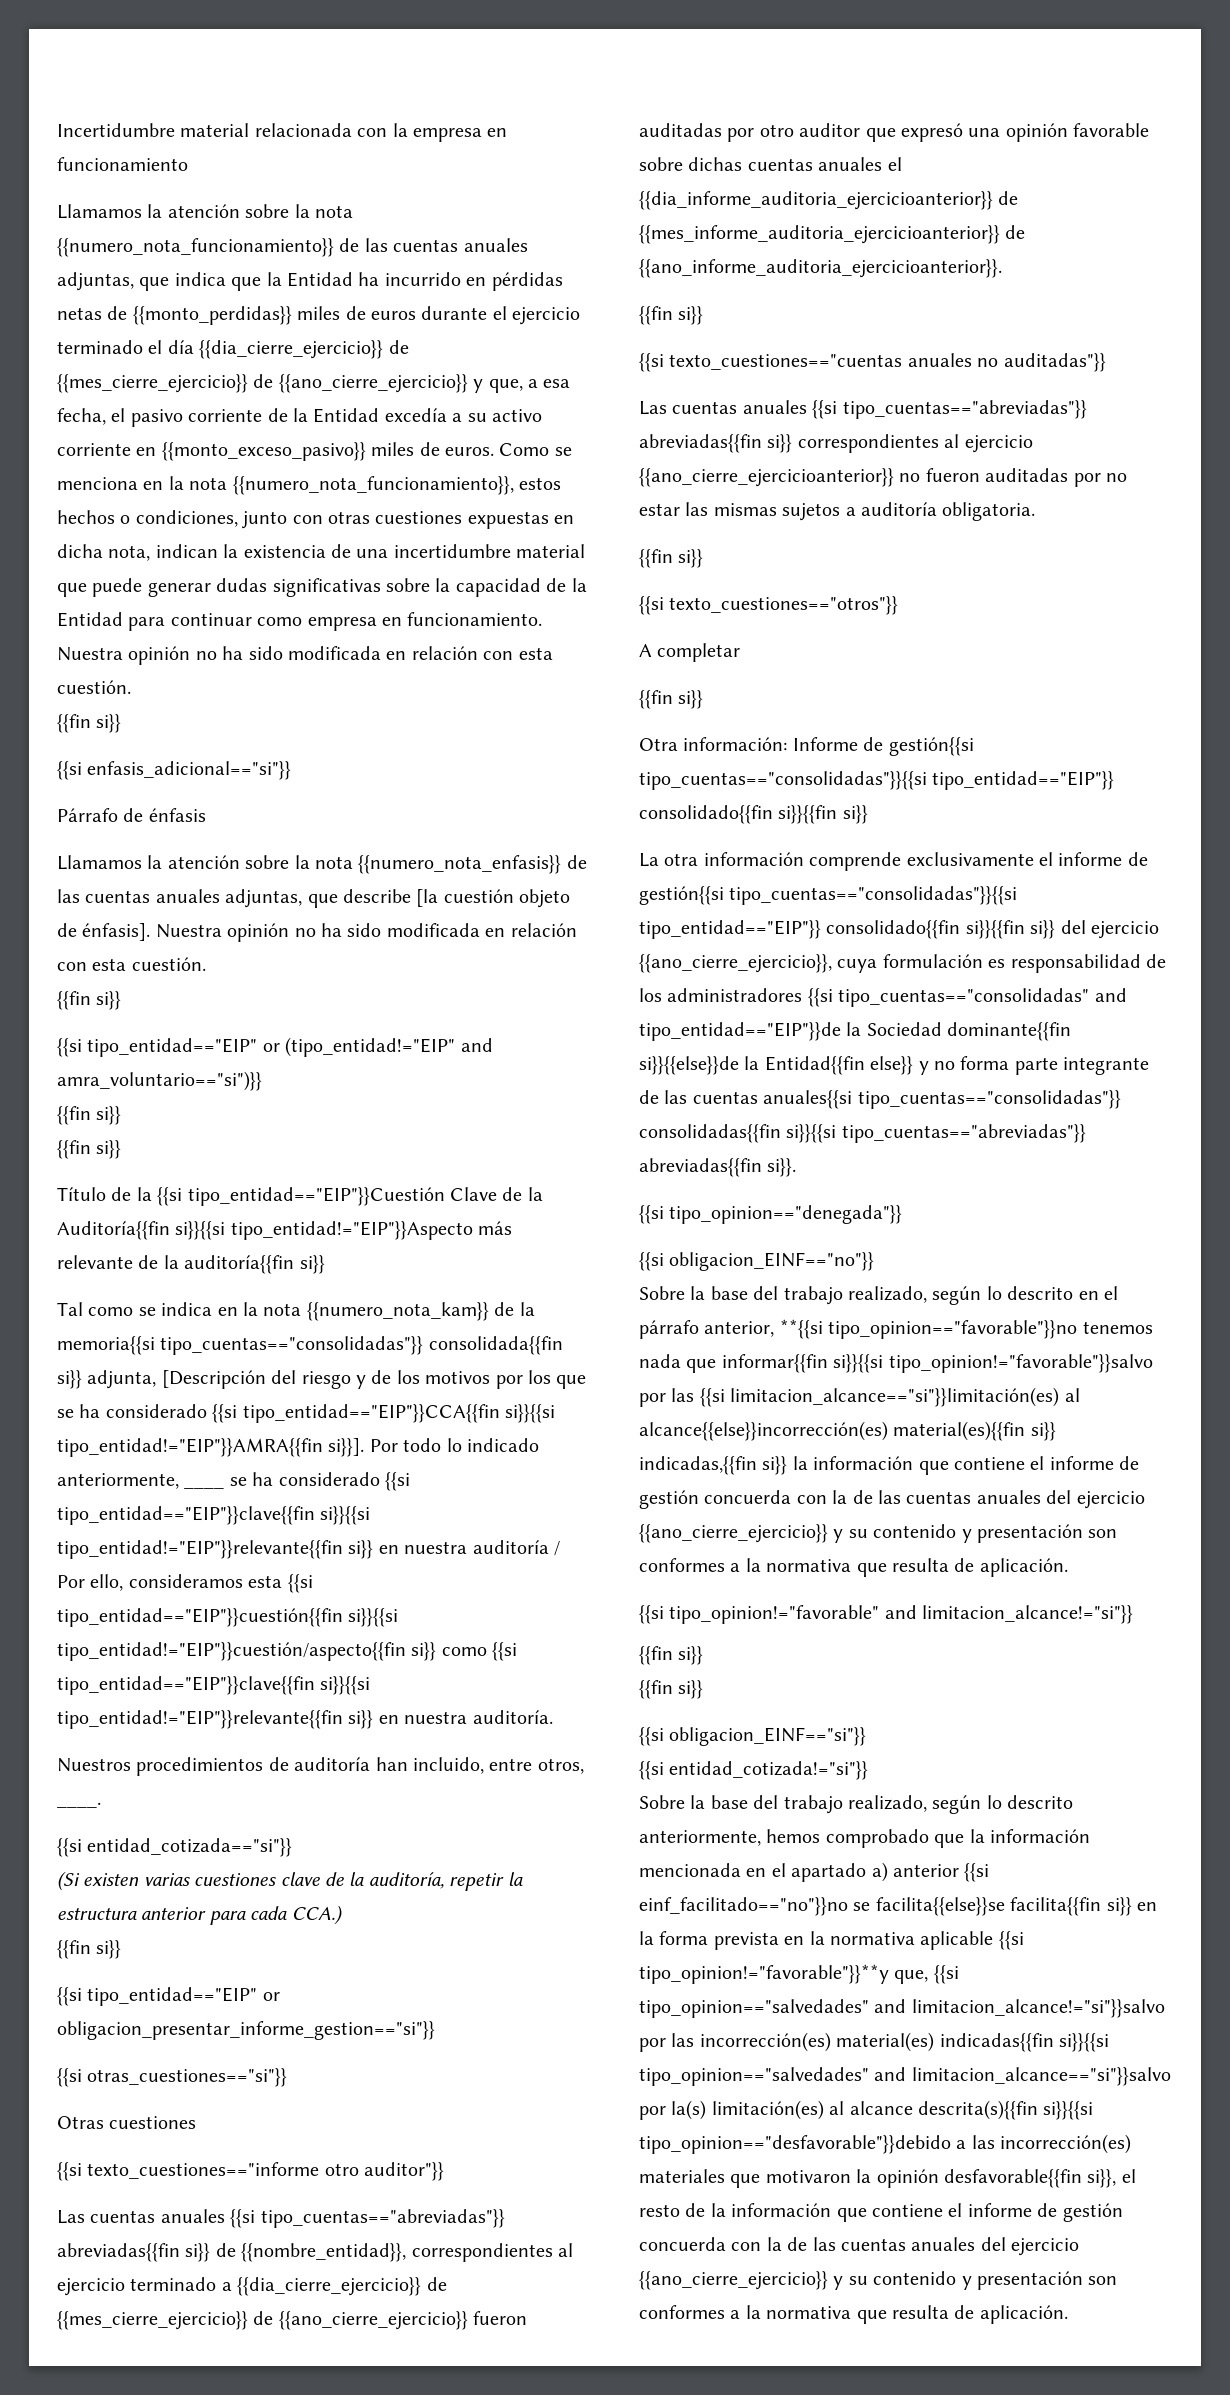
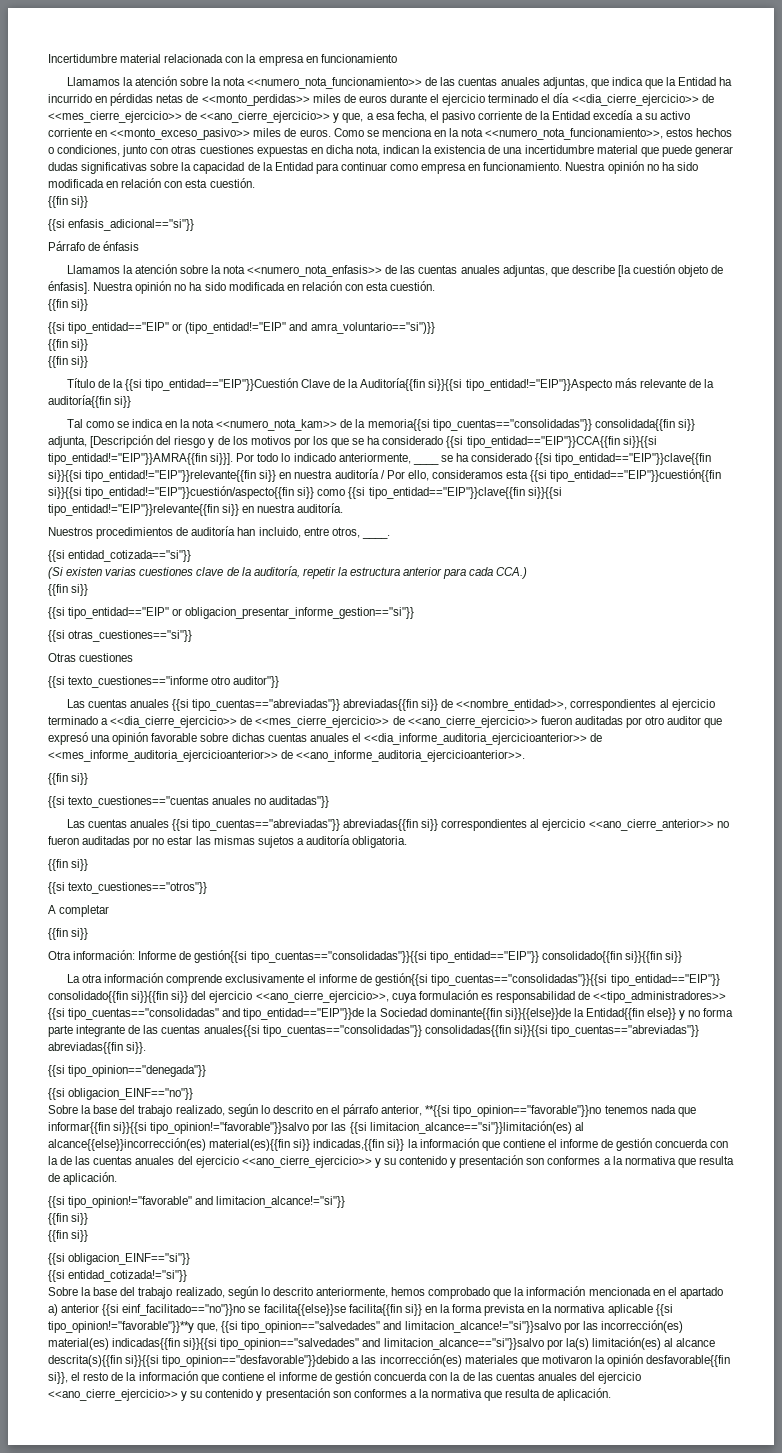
- Llamamos la atención sobre la nota {{numero_nota_funcionamiento}} de las cuentas anuales adjuntas, que indica que la Entidad ha incurrido en pérdidas netas de {{monto_perdidas}} miles de euros durante el ejercicio terminado el día {{dia_cierre_ejercicio}} de {{mes_cierre_ejercicio}} de {{ano_cierre_ejercicio}} y que, a esa fecha, el pasivo corriente de la Entidad excedía a su activo corriente en {{monto_exceso_pasivo}} miles de euros.
+ Llamamos la atención sobre la nota <<numero_nota_funcionamiento>> de las cuentas anuales adjuntas, que indica que la Entidad ha incurrido en pérdidas netas de <<monto_perdidas>> miles de euros durante el ejercicio terminado el día <<dia_cierre_ejercicio>> de <<mes_cierre_ejercicio>> de <<ano_cierre_ejercicio>> y que, a esa fecha, el pasivo corriente de la Entidad excedía a su activo corriente en <<monto_exceso_pasivo>> miles de euros.
- Como se menciona en la nota {{numero_nota_funcionamiento}}, estos hechos o condiciones, junto con otras cuestiones expuestas en dicha nota, indican la existencia de una incertidumbre material que puede generar dudas significativas sobre la capacidad de la Entidad para continuar como empresa en funcionamiento.
+ Como se menciona en la nota <<numero_nota_funcionamiento>>, estos hechos o condiciones, junto con otras cuestiones expuestas en dicha nota, indican la existencia de una incertidumbre material que puede generar dudas significativas sobre la capacidad de la Entidad para continuar como empresa en funcionamiento.
- Llamamos la atención sobre la nota {{numero_nota_enfasis}} de las cuentas anuales adjuntas, que describe [la cuestión objeto de énfasis].
+ Llamamos la atención sobre la nota <<numero_nota_enfasis>> de las cuentas anuales adjuntas, que describe [la cuestión objeto de énfasis].
- Tal como se indica en la nota {{numero_nota_kam}} de la memoria{{si tipo_cuentas=="consolidadas"}} consolidada{{fin si}} adjunta, [Descripción del riesgo y de los motivos por los que se ha considerado {{si tipo_entidad=="EIP"}}CCA{{fin si}}{{si tipo_entidad!="EIP"}}AMRA{{fin si}}].
+ Tal como se indica en la nota <<numero_nota_kam>> de la memoria{{si tipo_cuentas=="consolidadas"}} consolidada{{fin si}} adjunta, [Descripción del riesgo y de los motivos por los que se ha considerado {{si tipo_entidad=="EIP"}}CCA{{fin si}}{{si tipo_entidad!="EIP"}}AMRA{{fin si}}].
- Las cuentas anuales {{si tipo_cuentas=="abreviadas"}} abreviadas{{fin si}} de {{nombre_entidad}}, correspondientes al ejercicio terminado a {{dia_cierre_ejercicio}} de {{mes_cierre_ejercicio}} de {{ano_cierre_ejercicio}} fueron auditadas por otro auditor que expresó una opinión favorable sobre dichas cuentas anuales el {{dia_informe_auditoria_ejercicioanterior}} de {{mes_informe_auditoria_ejercicioanterior}} de {{ano_informe_auditoria_ejercicioanterior}}.
+ Las cuentas anuales {{si tipo_cuentas=="abreviadas"}} abreviadas{{fin si}} de <<nombre_entidad>>, correspondientes al ejercicio terminado a <<dia_cierre_ejercicio>> de <<mes_cierre_ejercicio>> de <<ano_cierre_ejercicio>> fueron auditadas por otro auditor que expresó una opinión favorable sobre dichas cuentas anuales el <<dia_informe_auditoria_ejercicioanterior>> de <<mes_informe_auditoria_ejercicioanterior>> de <<ano_informe_auditoria_ejercicioanterior>>.
- Las cuentas anuales {{si tipo_cuentas=="abreviadas"}} abreviadas{{fin si}} correspondientes al ejercicio {{ano_cierre_ejercicioanterior}} no fueron auditadas por no estar las mismas sujetos a auditoría obligatoria.
+ Las cuentas anuales {{si tipo_cuentas=="abreviadas"}} abreviadas{{fin si}} correspondientes al ejercicio <<ano_cierre_anterior>> no fueron auditadas por no estar las mismas sujetos a auditoría obligatoria.
- La otra información comprende exclusivamente el informe de gestión{{si tipo_cuentas=="consolidadas"}}{{si tipo_entidad=="EIP"}} consolidado{{fin si}}{{fin si}} del ejercicio {{ano_cierre_ejercicio}}, cuya formulación es responsabilidad de los administradores {{si tipo_cuentas=="consolidadas" and tipo_entidad=="EIP"}}de la Sociedad dominante{{fin si}}{{else}}de la Entidad{{fin else}} y no forma parte integrante de las cuentas anuales{{si tipo_cuentas=="consolidadas"}} consolidadas{{fin si}}{{si tipo_cuentas=="abreviadas"}} abreviadas{{fin si}}.
+ La otra información comprende exclusivamente el informe de gestión{{si tipo_cuentas=="consolidadas"}}{{si tipo_entidad=="EIP"}} consolidado{{fin si}}{{fin si}} del ejercicio <<ano_cierre_ejercicio>>, cuya formulación es responsabilidad de <<tipo_administradores>> {{si tipo_cuentas=="consolidadas" and tipo_entidad=="EIP"}}de la Sociedad dominante{{fin si}}{{else}}de la Entidad{{fin else}} y no forma parte integrante de las cuentas anuales{{si tipo_cuentas=="consolidadas"}} consolidadas{{fin si}}{{si tipo_cuentas=="abreviadas"}} abreviadas{{fin si}}.
- Sobre la base del trabajo realizado, según lo descrito en el párrafo anterior, **{{si tipo_opinion=="favorable"}}no tenemos nada que informar{{fin si}}{{si tipo_opinion!="favorable"}}salvo por las {{si limitacion_alcance=="si"}}limitación(es) al alcance{{else}}incorrección(es) material(es){{fin si}} indicadas,{{fin si}} la información que contiene el informe de gestión concuerda con la de las cuentas anuales del ejercicio {{ano_cierre_ejercicio}} y su contenido y presentación son conformes a la normativa que resulta de aplicación.
+ Sobre la base del trabajo realizado, según lo descrito en el párrafo anterior, **{{si tipo_opinion=="favorable"}}no tenemos nada que informar{{fin si}}{{si tipo_opinion!="favorable"}}salvo por las {{si limitacion_alcance=="si"}}limitación(es) al alcance{{else}}incorrección(es) material(es){{fin si}} indicadas,{{fin si}} la información que contiene el informe de gestión concuerda con la de las cuentas anuales del ejercicio <<ano_cierre_ejercicio>> y su contenido y presentación son conformes a la normativa que resulta de aplicación.
- Sobre la base del trabajo realizado, según lo descrito anteriormente, hemos comprobado que la información mencionada en el apartado a) anterior {{si einf_facilitado=="no"}}no se facilita{{else}}se facilita{{fin si}} en la forma prevista en la normativa aplicable {{si tipo_opinion!="favorable"}}**y que, {{si tipo_opinion=="salvedades" and limitacion_alcance!="si"}}salvo por las incorrección(es) material(es) indicadas{{fin si}}{{si tipo_opinion=="salvedades" and limitacion_alcance=="si"}}salvo por la(s) limitación(es) al alcance descrita(s){{fin si}}{{si tipo_opinion=="desfavorable"}}debido a las incorrección(es) materiales que motivaron la opinión desfavorable{{fin si}}, el resto de la información que contiene el informe de gestión concuerda con la de las cuentas anuales del ejercicio {{ano_cierre_ejercicio}} y su contenido y presentación son conformes a la normativa que resulta de aplicación.
+ Sobre la base del trabajo realizado, según lo descrito anteriormente, hemos comprobado que la información mencionada en el apartado a) anterior {{si einf_facilitado=="no"}}no se facilita{{else}}se facilita{{fin si}} en la forma prevista en la normativa aplicable {{si tipo_opinion!="favorable"}}**y que, {{si tipo_opinion=="salvedades" and limitacion_alcance!="si"}}salvo por las incorrección(es) material(es) indicadas{{fin si}}{{si tipo_opinion=="salvedades" and limitacion_alcance=="si"}}salvo por la(s) limitación(es) al alcance descrita(s){{fin si}}{{si tipo_opinion=="desfavorable"}}debido a las incorrección(es) materiales que motivaron la opinión desfavorable{{fin si}}, el resto de la información que contiene el informe de gestión concuerda con la de las cuentas anuales del ejercicio <<ano_cierre_ejercicio>> y su contenido y presentación son conformes a la normativa que resulta de aplicación.

